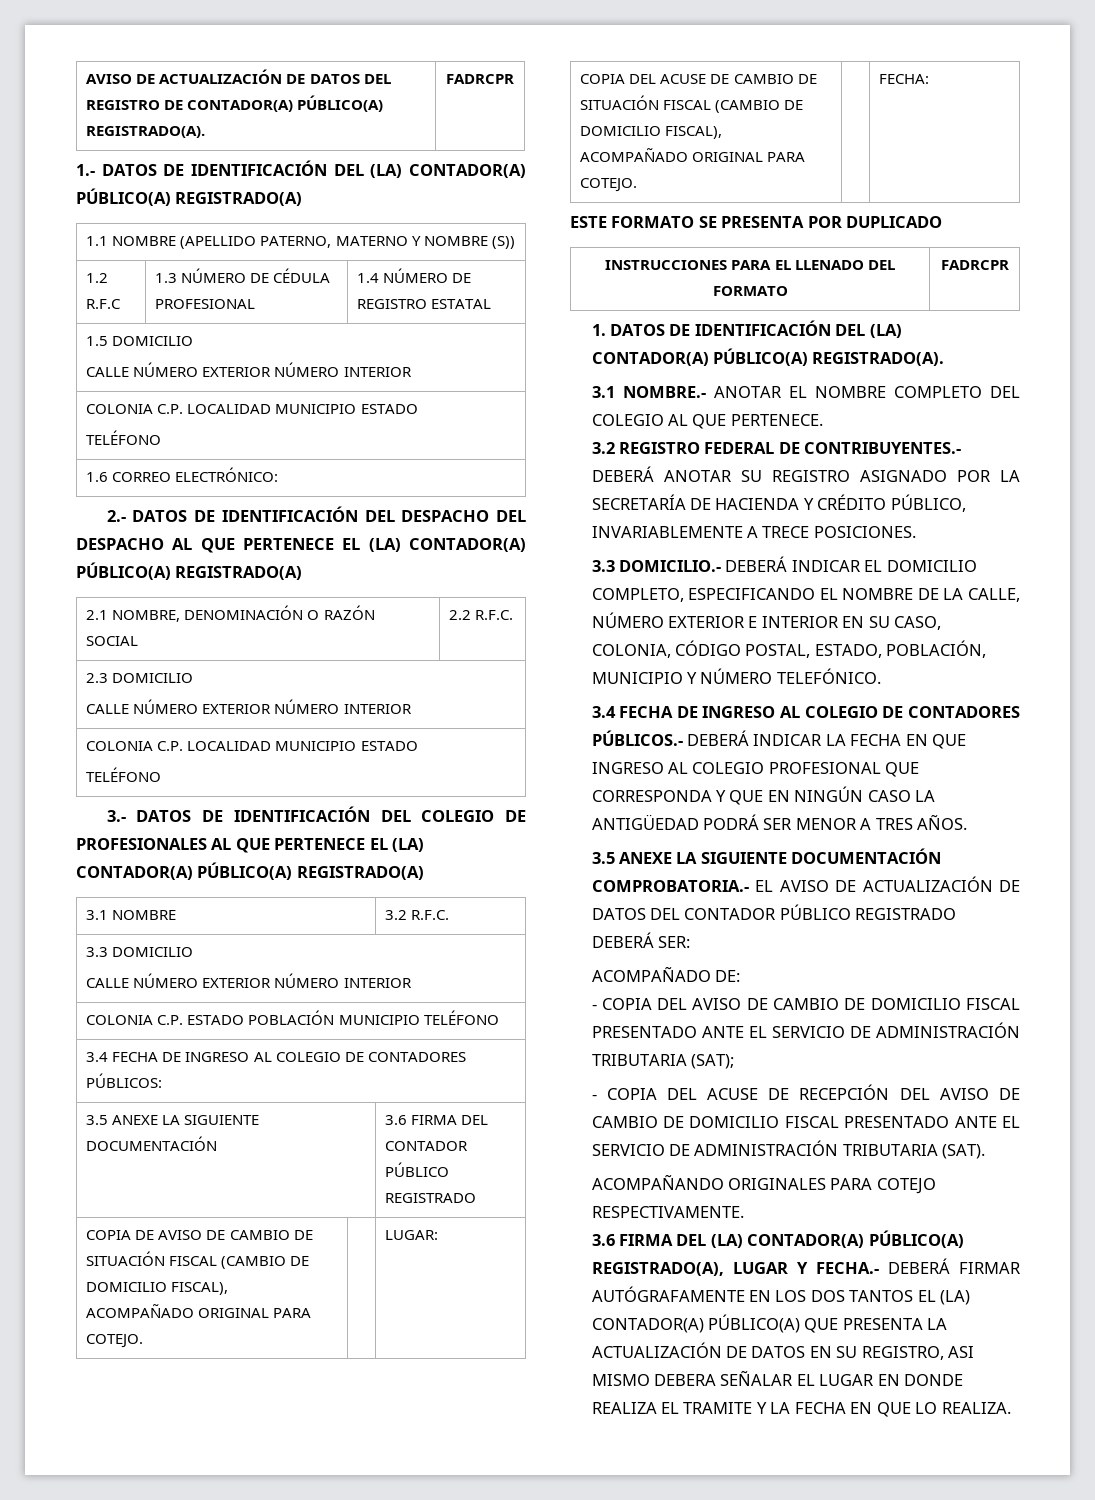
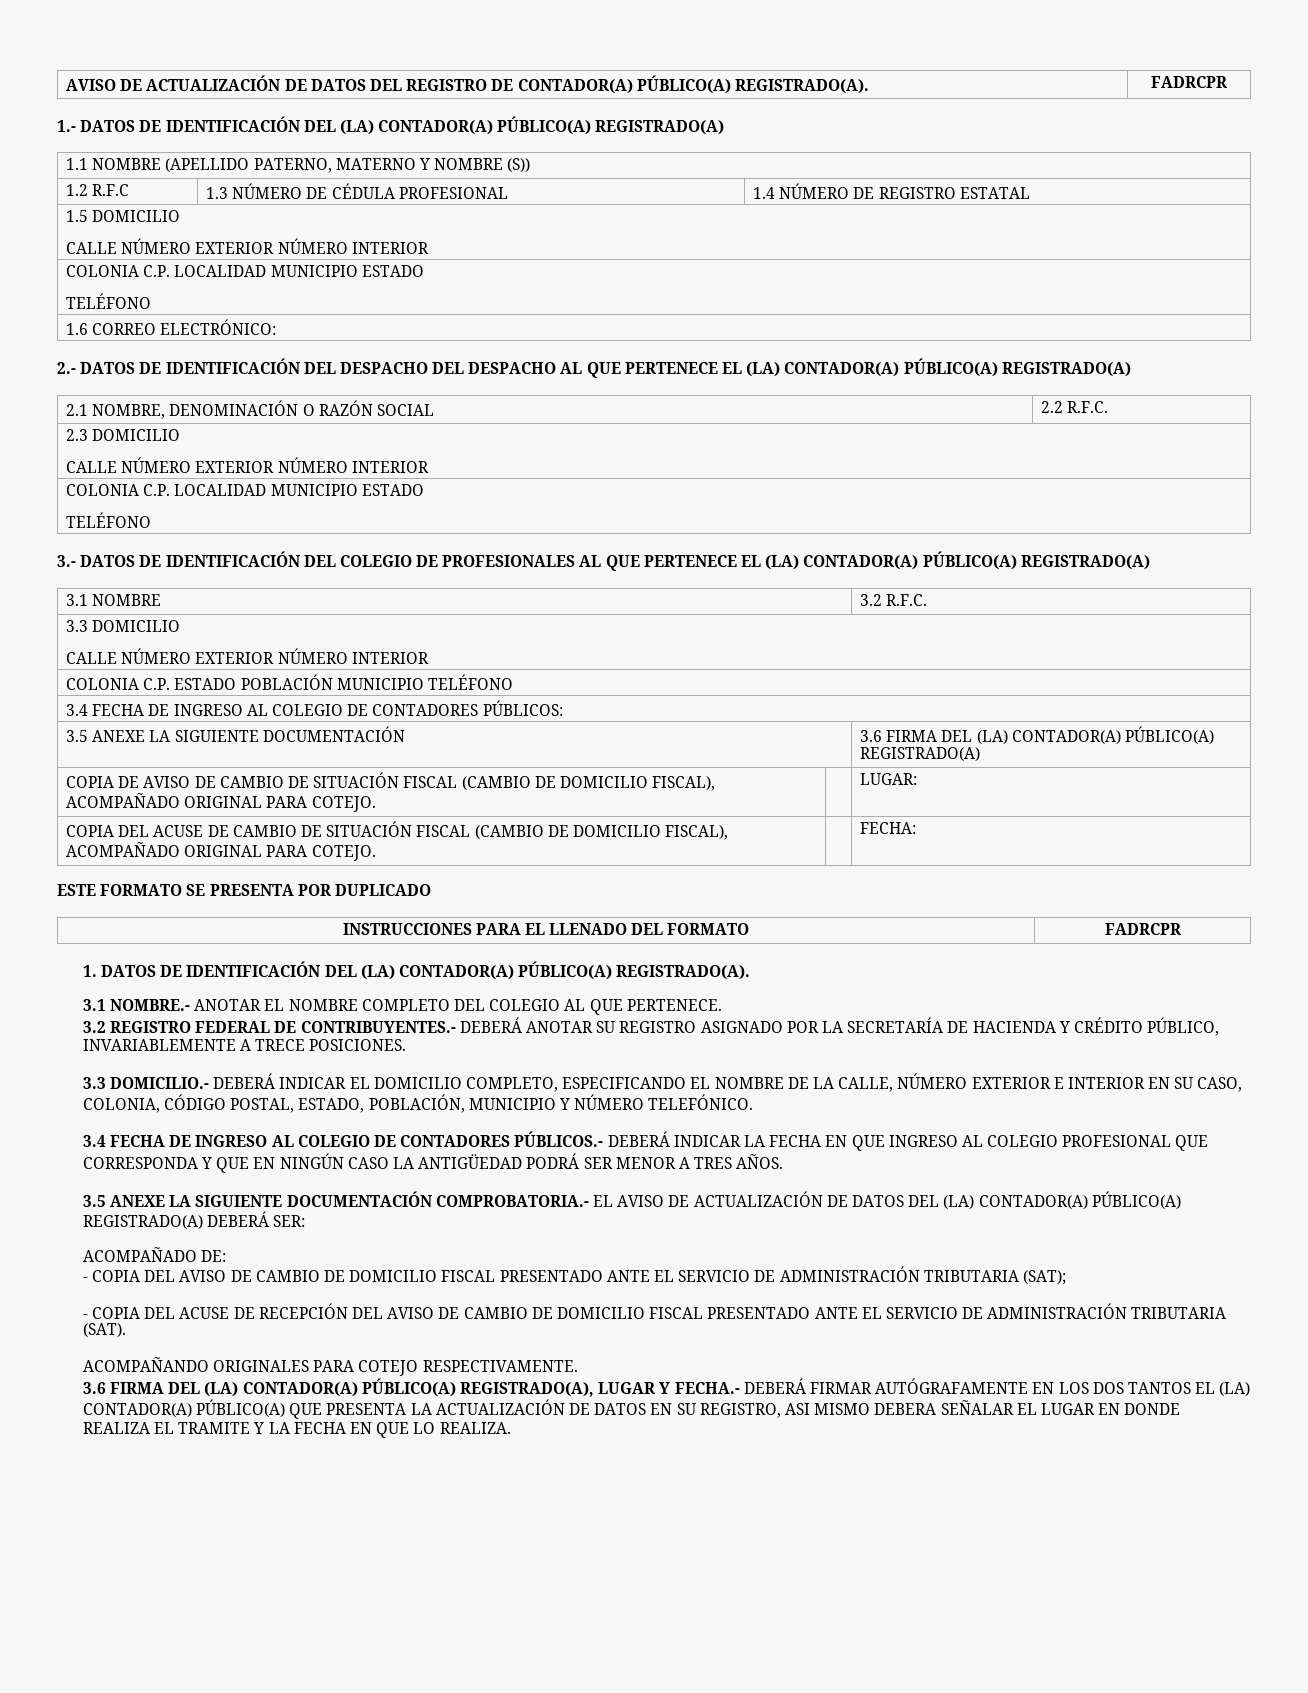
- 3.5 ANEXE LA SIGUIENTE DOCUMENTACIÓN | 3.6 FIRMA DEL CONTADOR PÚBLICO REGISTRADO
+ 3.5 ANEXE LA SIGUIENTE DOCUMENTACIÓN | 3.6 FIRMA DEL (LA) CONTADOR(A) PÚBLICO(A) REGISTRADO(A)
- 3.5 ANEXE LA SIGUIENTE DOCUMENTACIÓN COMPROBATORIA.- EL AVISO DE ACTUALIZACIÓN DE DATOS DEL CONTADOR PÚBLICO REGISTRADO DEBERÁ SER:
+ 3.5 ANEXE LA SIGUIENTE DOCUMENTACIÓN COMPROBATORIA.- EL AVISO DE ACTUALIZACIÓN DE DATOS DEL (LA) CONTADOR(A) PÚBLICO(A) REGISTRADO(A) DEBERÁ SER:

